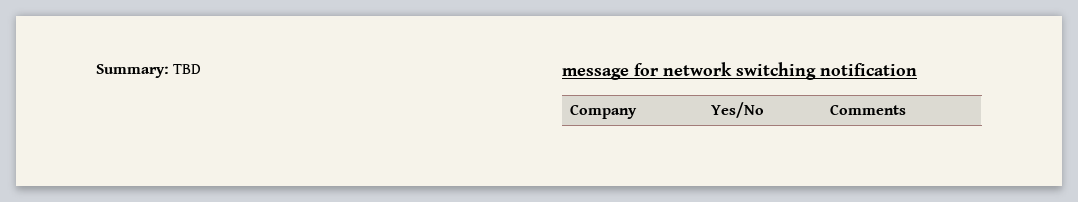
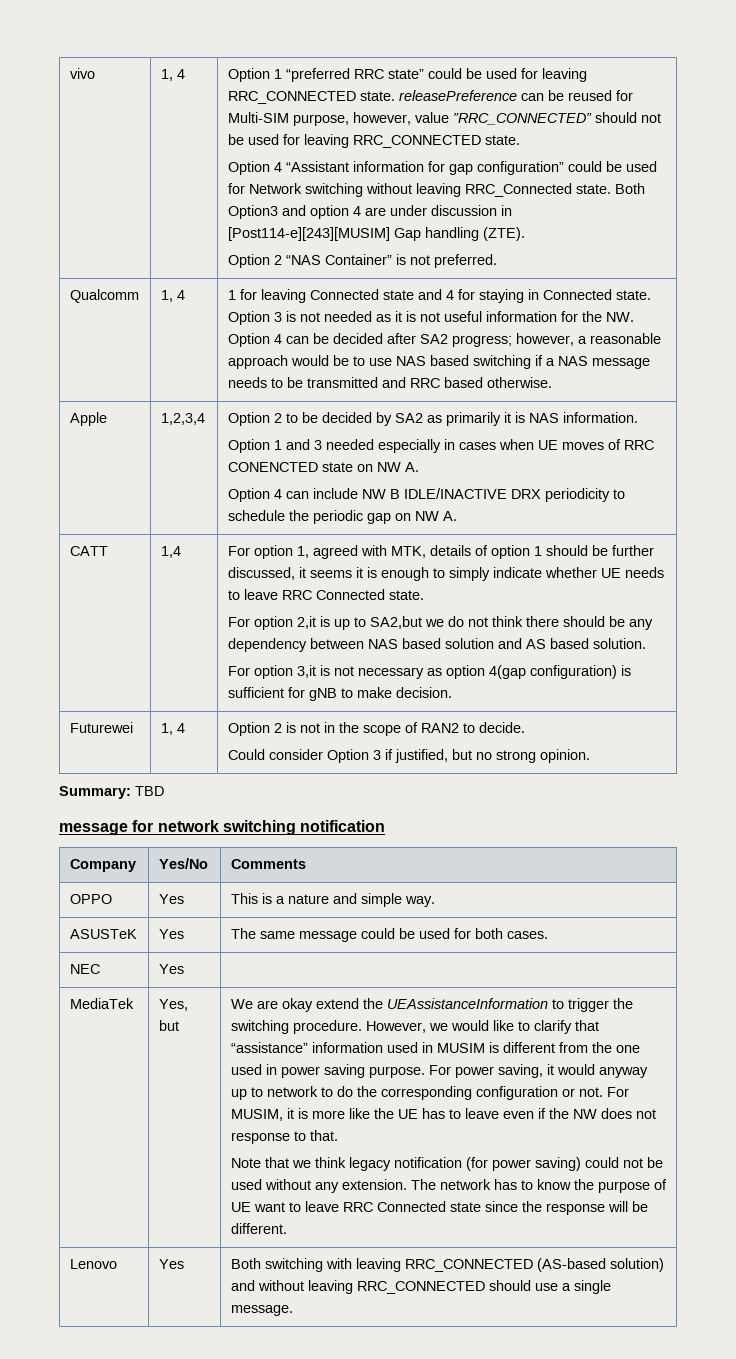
+ vivo | 1, 4 | Option 1 “preferred RRC state” could be used for leaving RRC_CONNECTED state. releasePreference can be reused for Multi-SIM purpose, however, value ”RRC_CONNECTED” should not be used for leaving RRC_CONNECTED state.
+ Option 4 “Assistant information for gap configuration” could be used for Network switching without leaving RRC_Connected state. Both Option3 and option 4 are under discussion in [Post114-e][243][MUSIM] Gap handling (ZTE).
+ Option 2 “NAS Container” is not preferred.
+ Qualcomm | 1, 4 | 1 for leaving Connected state and 4 for staying in Connected state. Option 3 is not needed as it is not useful information for the NW. Option 4 can be decided after SA2 progress; however, a reasonable approach would be to use NAS based switching if a NAS message needs to be transmitted and RRC based otherwise.
+ Apple | 1,2,3,4 | Option 2 to be decided by SA2 as primarily it is NAS information.
+ Option 1 and 3 needed especially in cases when UE moves of RRC CONENCTED state on NW A.
+ Option 4 can include NW B IDLE/INACTIVE DRX periodicity to schedule the periodic gap on NW A.
+ CATT | 1,4 | For option 1, agreed with MTK, details of option 1 should be further discussed, it seems it is enough to simply indicate whether UE needs to leave RRC Connected state.
+ For option 2,it is up to SA2,but we do not think there should be any dependency between NAS based solution and AS based solution.
+ For option 3,it is not necessary as option 4(gap configuration) is sufficient for gNB to make decision.
+ Futurewei | 1, 4 | Option 2 is not in the scope of RAN2 to decide.
+ Could consider Option 3 if justified, but no strong opinion.
+ OPPO | Yes | This is a nature and simple way.
+ ASUSTeK | Yes | The same message could be used for both cases.
+ NEC | Yes |
+ MediaTek | Yes, but | We are okay extend the UEAssistanceInformation to trigger the switching procedure. However, we would like to clarify that “assistance” information used in MUSIM is different from the one used in power saving purpose. For power saving, it would anyway up to network to do the corresponding configuration or not. For MUSIM, it is more like the UE has to leave even if the NW does not response to that.
+ Note that we think legacy notification (for power saving) could not be used without any extension. The network has to know the purpose of UE want to leave RRC Connected state since the response will be different.
+ Lenovo | Yes | Both switching with leaving RRC_CONNECTED (AS-based solution) and without leaving RRC_CONNECTED should use a single message.

